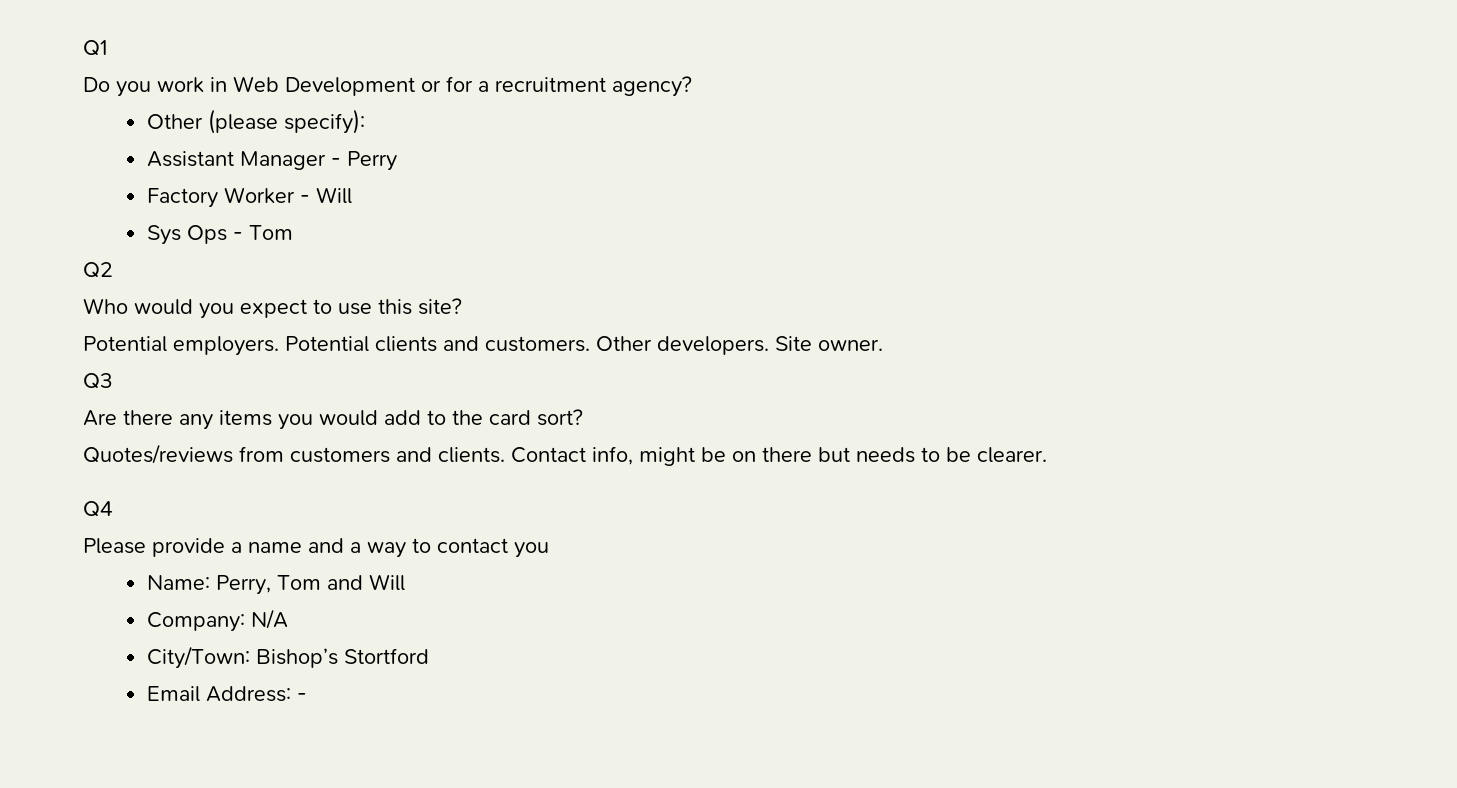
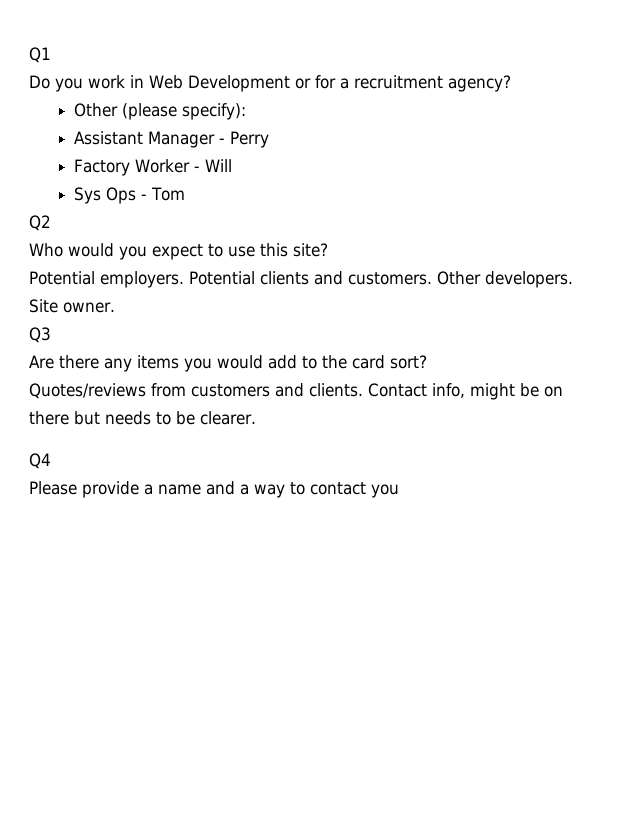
- Name: Perry, Tom and Will
- Company: N/A
- City/Town: Bishop’s Stortford
- Email Address: -

